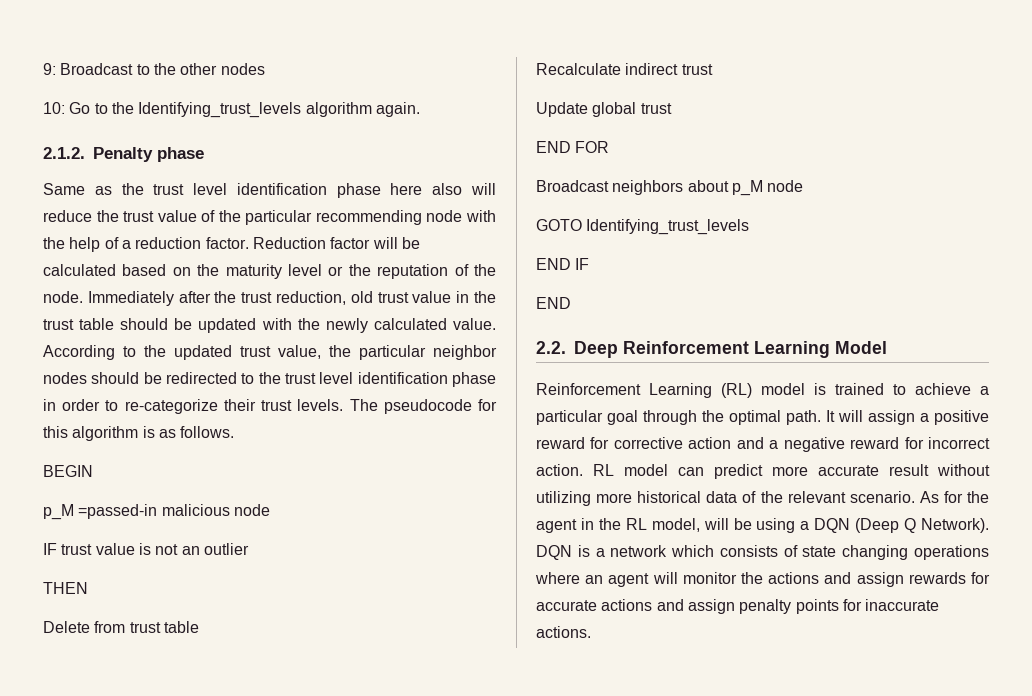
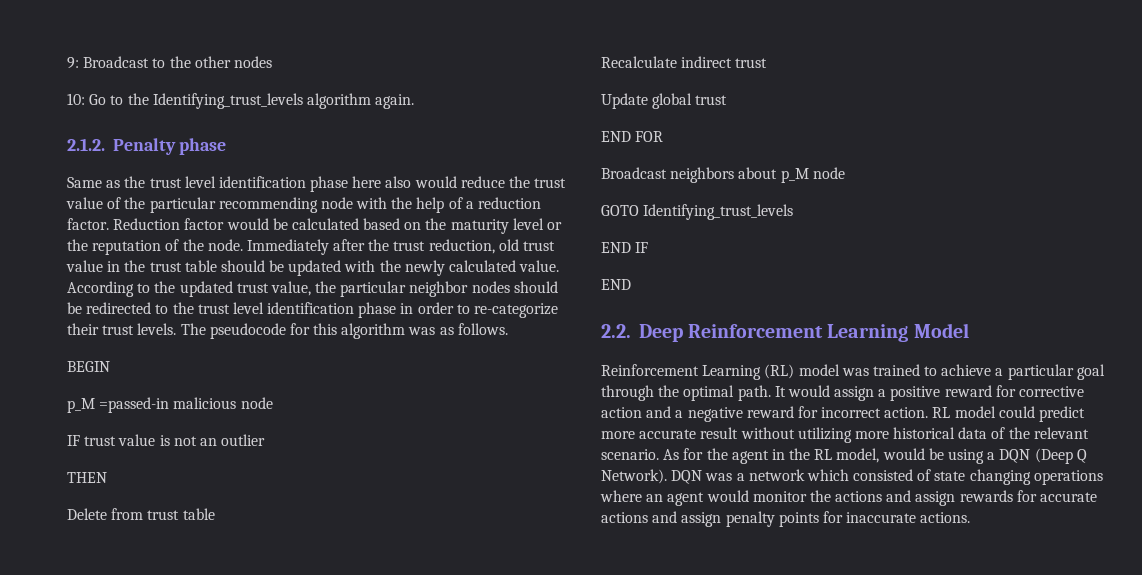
- Same as the trust level identification phase here also will reduce the trust value of the particular recommending node with the help of a reduction factor.
+ Same as the trust level identification phase here also would reduce the trust value of the particular recommending node with the help of a reduction factor.
- Reduction factor will be calculated based on the maturity level or the reputation of the node.
+ Reduction factor would be calculated based on the maturity level or the reputation of the node.
- The pseudocode for this algorithm is as follows.
+ The pseudocode for this algorithm was as follows.
- Reinforcement Learning (RL) model is trained to achieve a particular goal through the optimal path.
+ Reinforcement Learning (RL) model was trained to achieve a particular goal through the optimal path.
- It will assign a positive reward for corrective action and a negative reward for incorrect action.
+ It would assign a positive reward for corrective action and a negative reward for incorrect action.
- RL model can predict more accurate result without utilizing more historical data of the relevant scenario.
+ RL model could predict more accurate result without utilizing more historical data of the relevant scenario.
- As for the agent in the RL model, will be using a DQN (Deep Q Network).
+ As for the agent in the RL model, would be using a DQN (Deep Q Network).
- DQN is a network which consists of state changing operations where an agent will monitor the actions and assign rewards for accurate actions and assign penalty points for inaccurate actions.
+ DQN was a network which consisted of state changing operations where an agent would monitor the actions and assign rewards for accurate actions and assign penalty points for inaccurate actions.

